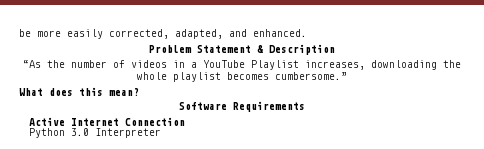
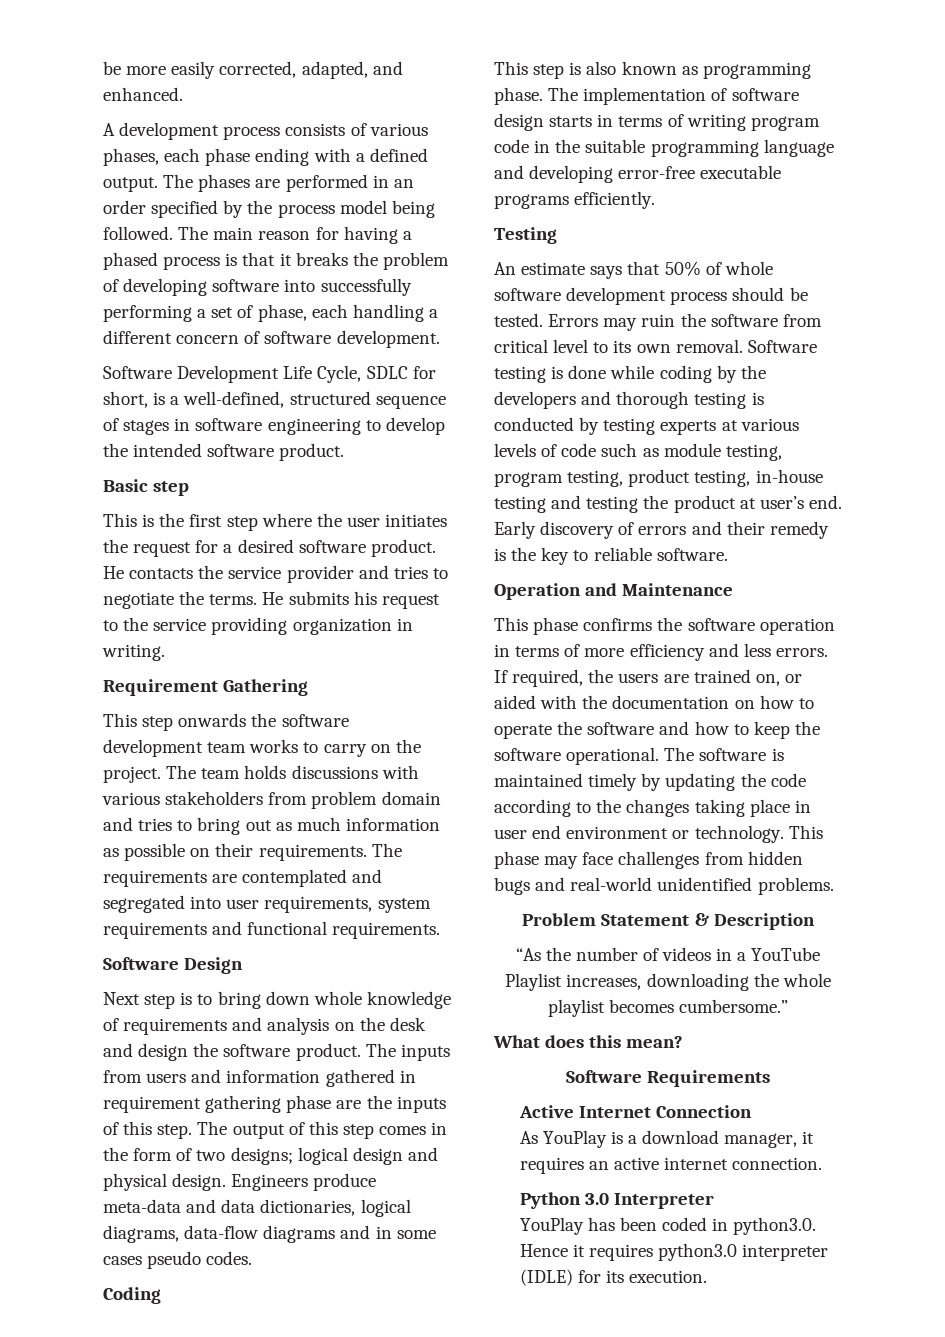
+ A development process consists of various phases, each phase ending with a defined output. The phases are performed in an order specified by the process model being followed. The main reason for having a phased process is that it breaks the problem of developing software into successfully performing a set of phase, each handling a different concern of software development.
+ Software Development Life Cycle, SDLC for short, is a well-defined, structured sequence of stages in software engineering to develop the intended software product.
+ Basic step
+ This is the first step where the user initiates the request for a desired software product. He contacts the service provider and tries to negotiate the terms. He submits his request to the service providing organization in writing.
+ Requirement Gathering
+ This step onwards the software development team works to carry on the project. The team holds discussions with various stakeholders from problem domain and tries to bring out as much information as possible on their requirements. The requirements are contemplated and segregated into user requirements, system requirements and functional requirements.
+ Software Design
+ Next step is to bring down whole knowledge of requirements and analysis on the desk and design the software product. The inputs from users and information gathered in requirement gathering phase are the inputs of this step. The output of this step comes in the form of two designs; logical design and physical design. Engineers produce meta-data and data dictionaries, logical diagrams, data-flow diagrams and in some cases pseudo codes.
+ Coding
+ This step is also known as programming phase. The implementation of software design starts in terms of writing program code in the suitable programming language and developing error-free executable programs efficiently.
+ Testing
+ An estimate says that 50% of whole software development process should be tested. Errors may ruin the software from critical level to its own removal. Software testing is done while coding by the developers and thorough testing is conducted by testing experts at various levels of code such as module testing, program testing, product testing, in-house testing and testing the product at user’s end. Early discovery of errors and their remedy is the key to reliable software.
+ Operation and Maintenance
+ This phase confirms the software operation in terms of more efficiency and less errors. If required, the users are trained on, or aided with the documentation on how to operate the software and how to keep the software operational. The software is maintained timely by updating the code according to the changes taking place in user end environment or technology. This phase may face challenges from hidden bugs and real-world unidentified problems.
+ As YouPlay is a download manager, it requires an active internet connection.
  Python 3.0 Interpreter
+ YouPlay has been coded in python3.0. Hence it requires python3.0 interpreter (IDLE) for its execution.

